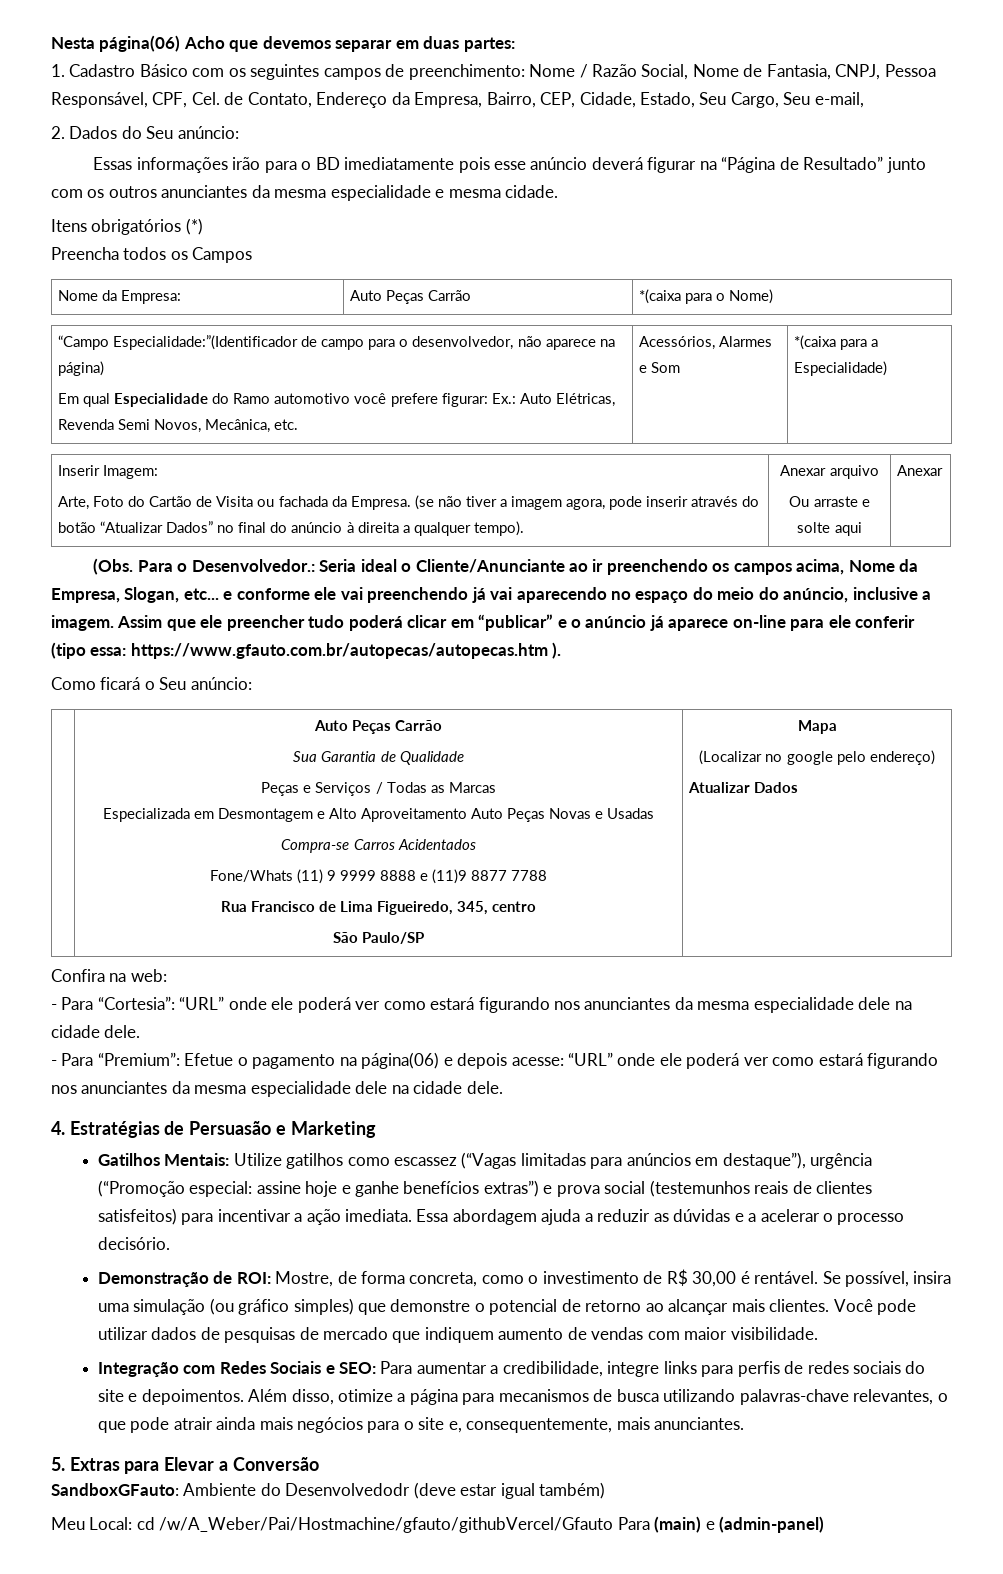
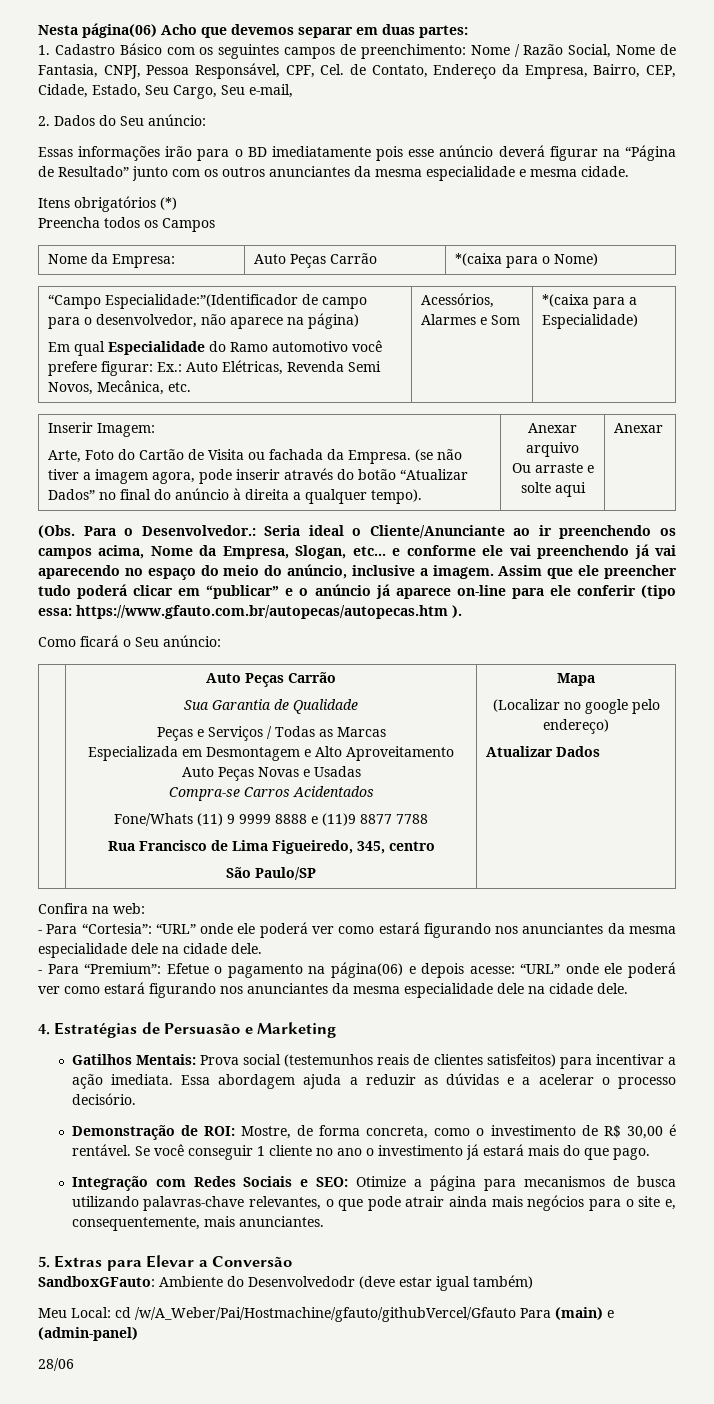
- Gatilhos Mentais: Utilize gatilhos como escassez (“Vagas limitadas para anúncios em destaque”), urgência (“Promoção especial: assine hoje e ganhe benefícios extras”) e prova social (testemunhos reais de clientes satisfeitos) para incentivar a ação imediata.
+ Gatilhos Mentais: Prova social (testemunhos reais de clientes satisfeitos) para incentivar a ação imediata.
- Se possível, insira uma simulação (ou gráfico simples) que demonstre o potencial de retorno ao alcançar mais clientes. Você pode utilizar dados de pesquisas de mercado que indiquem aumento de vendas com maior visibilidade.
+ Se você conseguir 1 cliente no ano o investimento já estará mais do que pago.
- Integração com Redes Sociais e SEO: Para aumentar a credibilidade, integre links para perfis de redes sociais do site e depoimentos. Além disso, otimize a página para mecanismos de busca utilizando palavras-chave relevantes, o que pode atrair ainda mais negócios para o site e, consequentemente, mais anunciantes.
+ Integração com Redes Sociais e SEO: Otimize a página para mecanismos de busca utilizando palavras-chave relevantes, o que pode atrair ainda mais negócios para o site e, consequentemente, mais anunciantes.
+ 28/06

